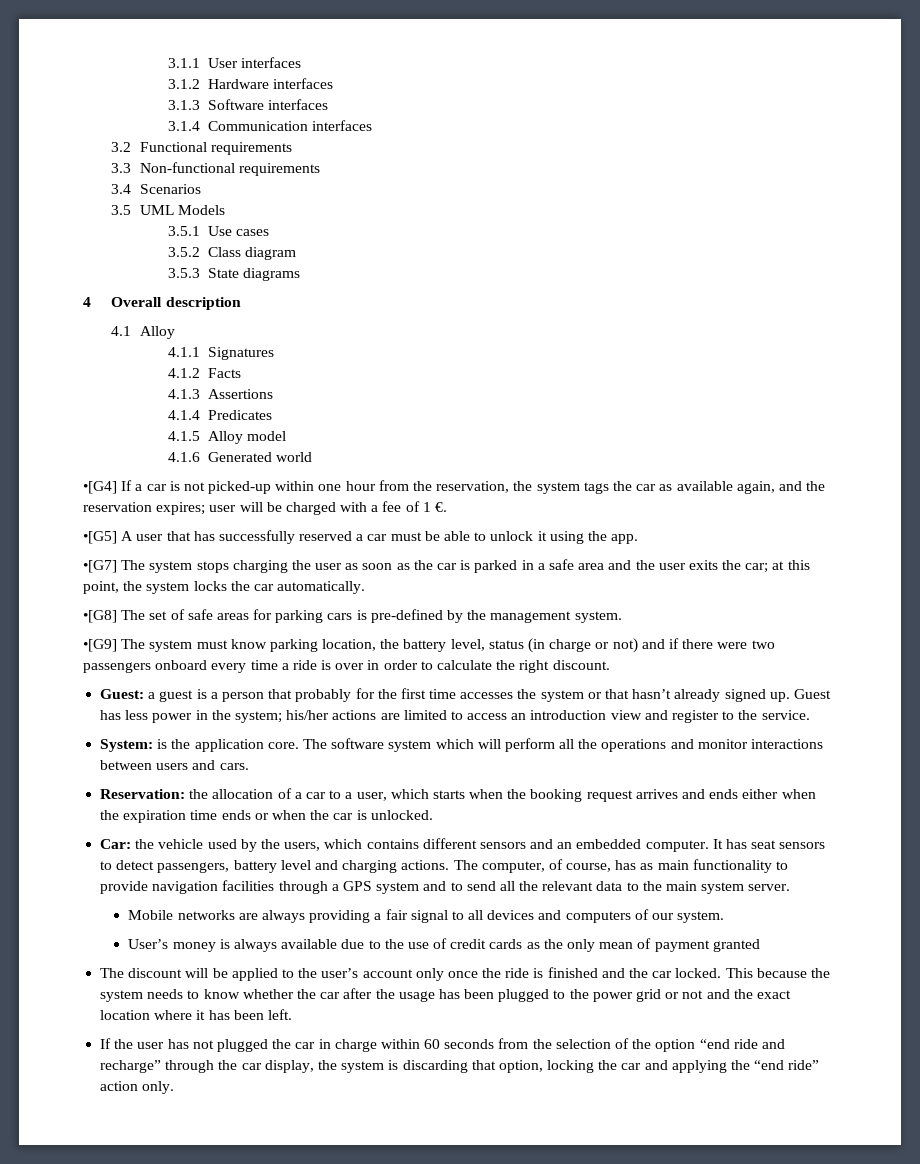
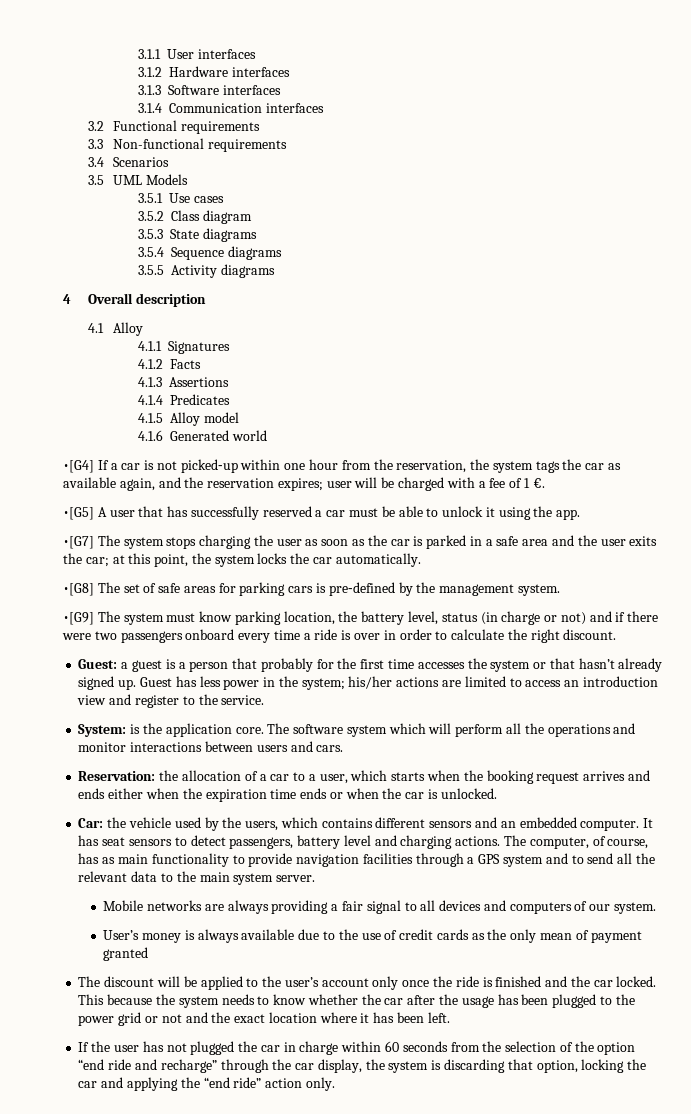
+ 3.5.4 Sequence diagrams
+ 3.5.5 Activity diagrams

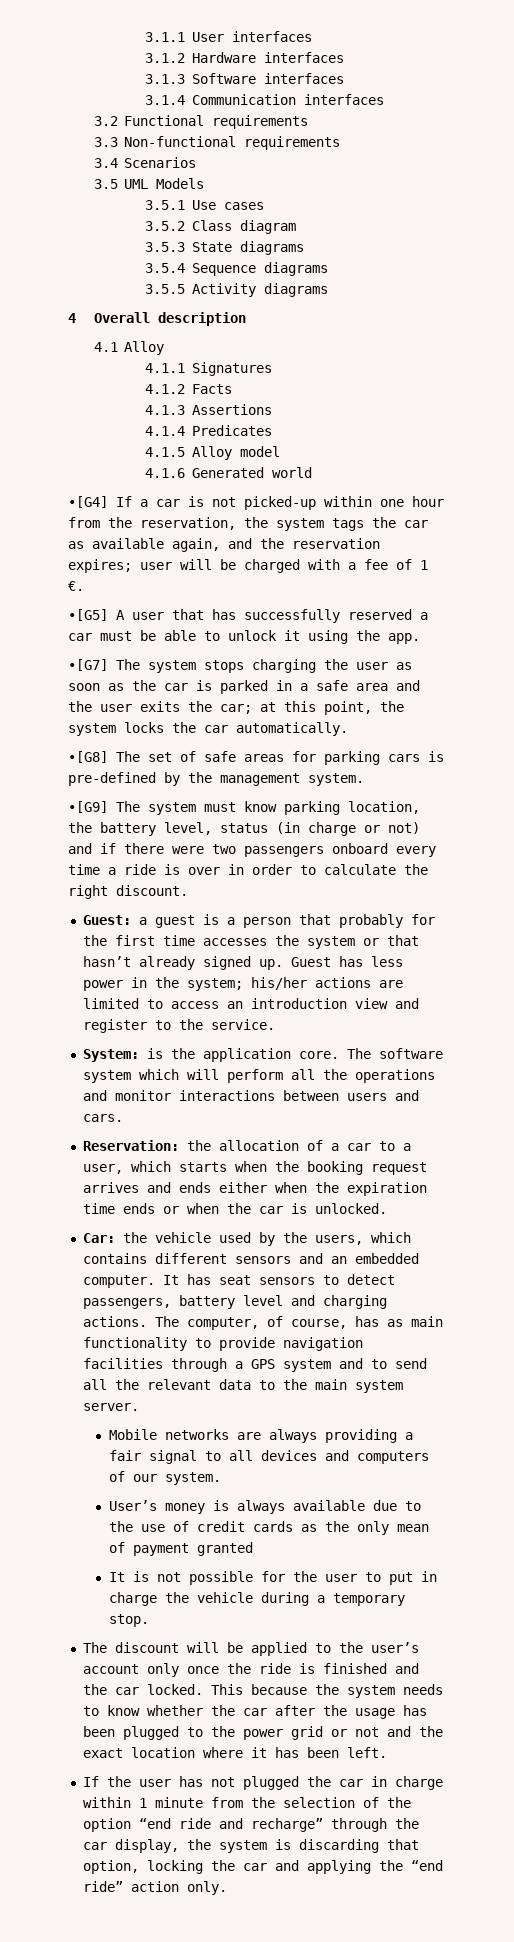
+ It is not possible for the user to put in charge the vehicle during a temporary stop.
- If the user has not plugged the car in charge within 60 seconds from the selection of the option “end ride and recharge” through the car display, the system is discarding that option, locking the car and applying the “end ride” action only.
+ If the user has not plugged the car in charge within 1 minute from the selection of the option “end ride and recharge” through the car display, the system is discarding that option, locking the car and applying the “end ride” action only.

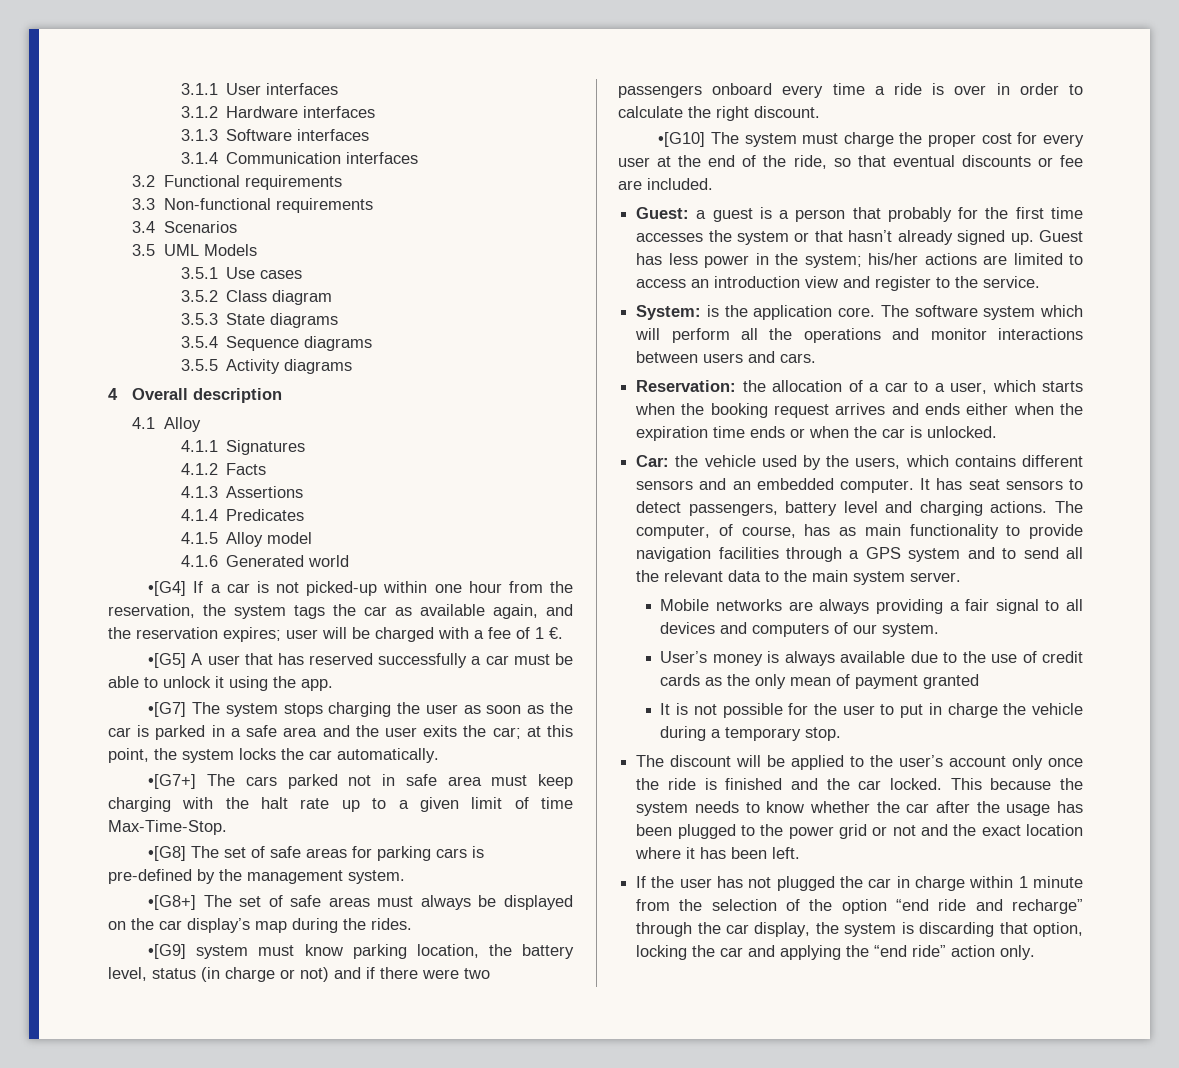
- •[G5] A user that has successfully reserved a car must be able to unlock it using the app.
+ •[G5] A user that has reserved successfully a car must be able to unlock it using the app.
+ •[G7+] The cars parked not in safe area must keep charging with the halt rate up to a given limit of time Max-Time-Stop.
+ •[G8+] The set of safe areas must always be displayed on the car display’s map during the rides.
- •[G9] The system must know parking location, the battery level, status (in charge or not) and if there were two passengers onboard every time a ride is over in order to calculate the right discount.
+ •[G9] system must know parking location, the battery level, status (in charge or not) and if there were two passengers onboard every time a ride is over in order to calculate the right discount.
+ •[G10] The system must charge the proper cost for every user at the end of the ride, so that eventual discounts or fee are included.

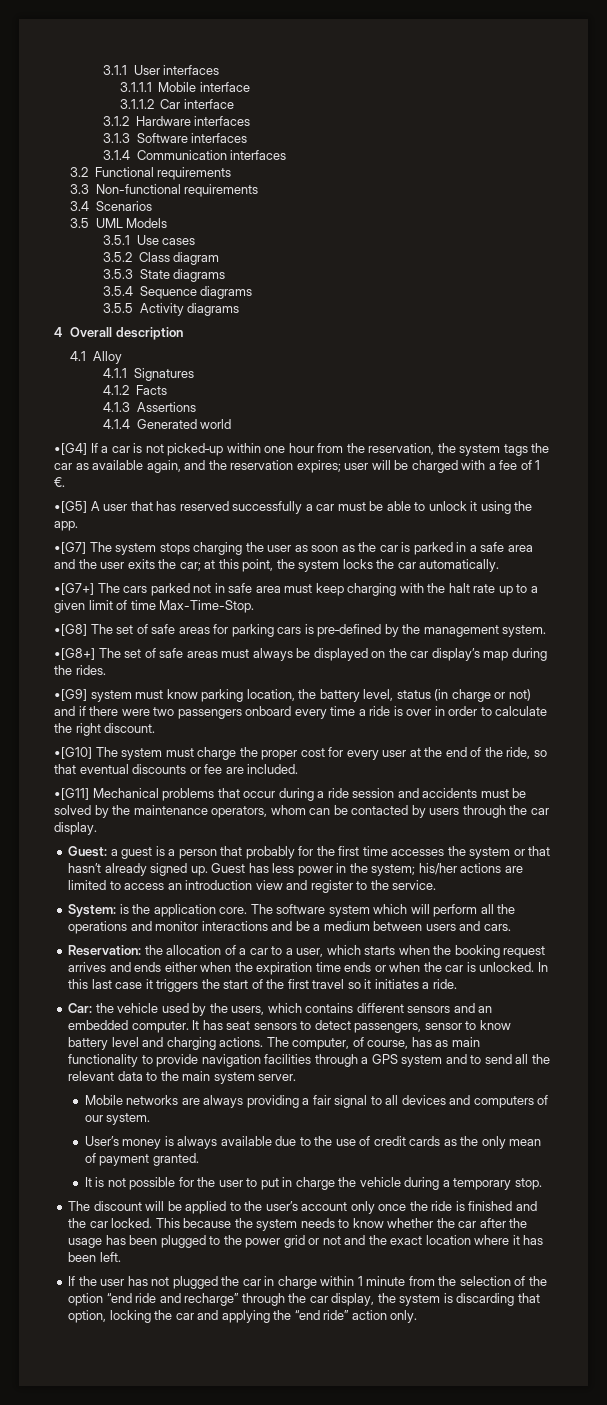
+ 3.1.1.1 Mobile interface
+ 3.1.1.2 Car interface
- 4.1.4 Predicates
- 4.1.5 Alloy model
- 4.1.6 Generated world
+ 4.1.4 Generated world
+ •[G11] Mechanical problems that occur during a ride session and accidents must be solved by the maintenance operators, whom can be contacted by users through the car display.
- The software system which will perform all the operations and monitor interactions between users and cars.
+ The software system which will perform all the operations and monitor interactions and be a medium between users and cars.
+ In this last case it triggers the start of the first travel so it initiates a ride.
- It has seat sensors to detect passengers, battery level and charging actions.
+ It has seat sensors to detect passengers, sensor to know battery level and charging actions.
- User’s money is always available due to the use of credit cards as the only mean of payment granted
+ User’s money is always available due to the use of credit cards as the only mean of payment granted.

